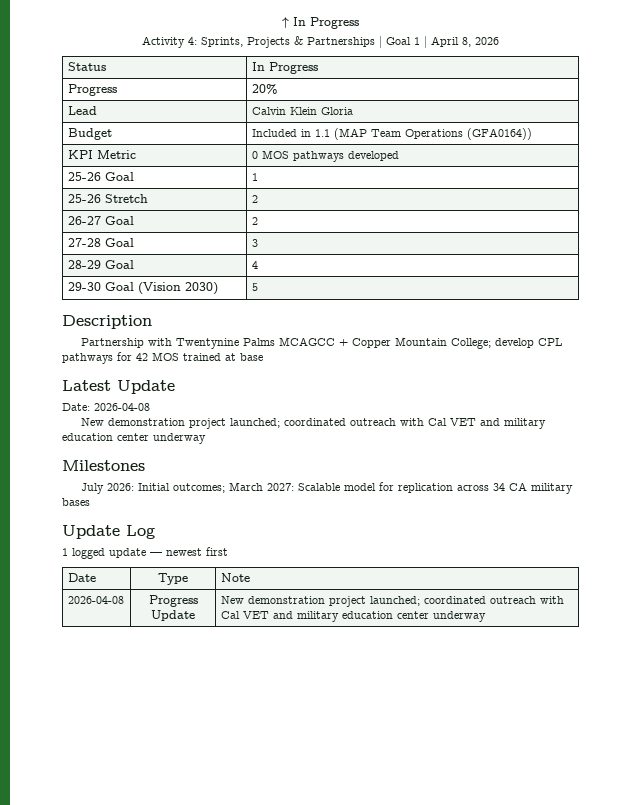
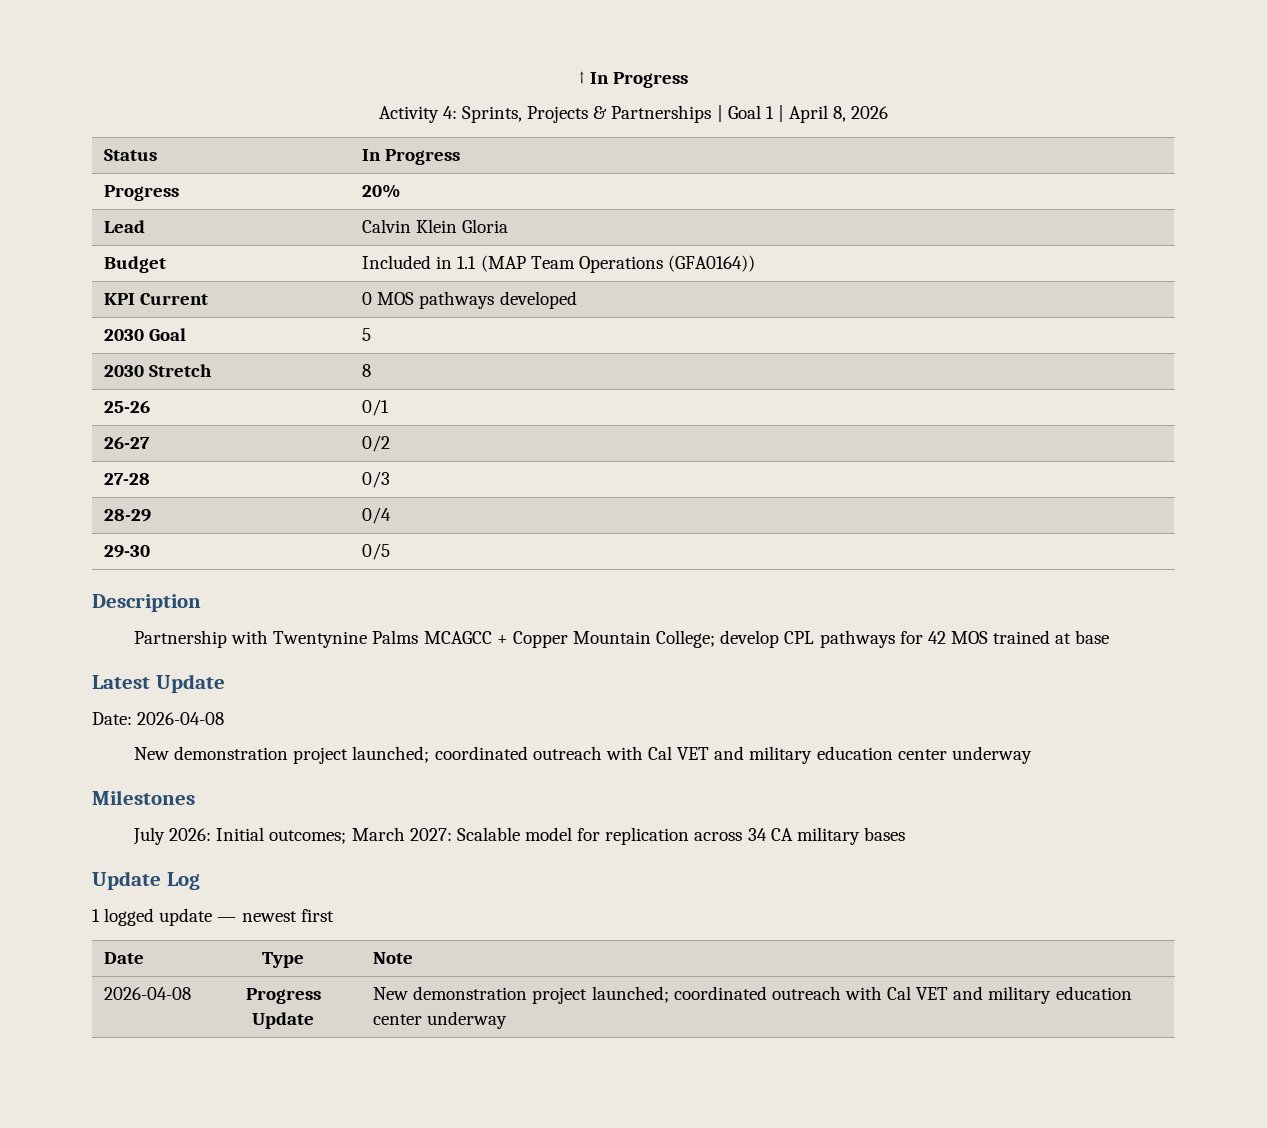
- KPI Metric | 0 MOS pathways developed
+ KPI Current | 0 MOS pathways developed
- 25-26 Goal | 1
- 25-26 Stretch | 2
+ 2030 Goal | 5
+ 2030 Stretch | 8
+ 25-26 | 0/1
- 26-27 Goal | 2
+ 26-27 | 0/2
- 27-28 Goal | 3
+ 27-28 | 0/3
- 28-29 Goal | 4
+ 28-29 | 0/4
- 29-30 Goal (Vision 2030) | 5
+ 29-30 | 0/5

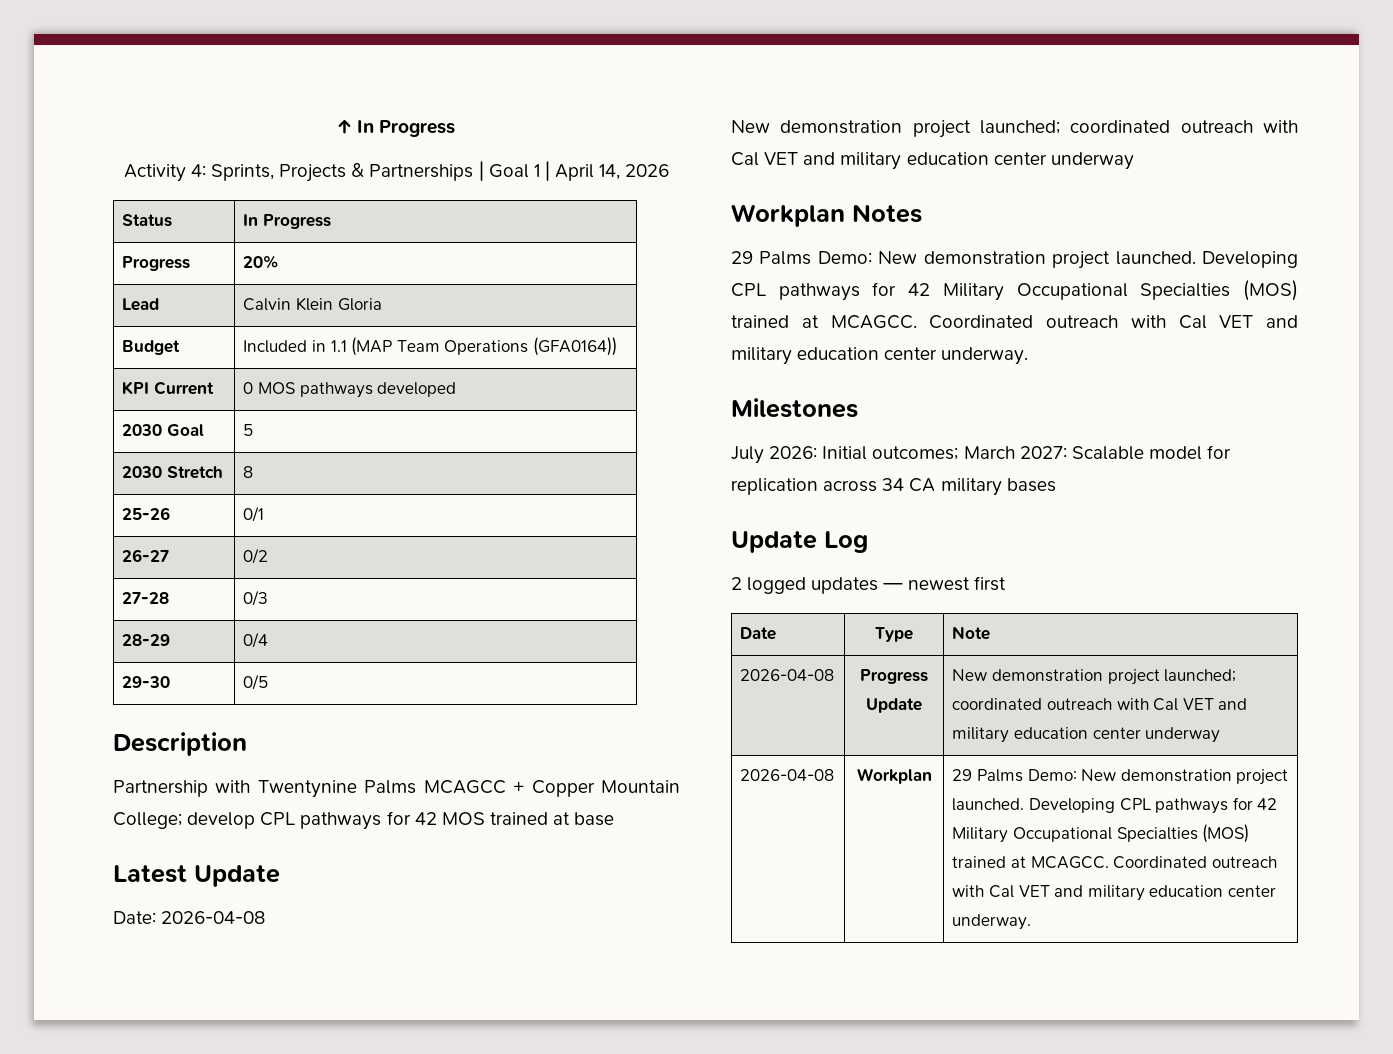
- Activity 4: Sprints, Projects & Partnerships | Goal 1 | April 8, 2026
+ Activity 4: Sprints, Projects & Partnerships | Goal 1 | April 14, 2026
+ Workplan Notes
+ 29 Palms Demo: New demonstration project launched. Developing CPL pathways for 42 Military Occupational Specialties (MOS) trained at MCAGCC. Coordinated outreach with Cal VET and military education center underway.
- 1 logged update — newest first
+ 2 logged updates — newest first
+ 2026-04-08 | Workplan | 29 Palms Demo: New demonstration project launched. Developing CPL pathways for 42 Military Occupational Specialties (MOS) trained at MCAGCC. Coordinated outreach with Cal VET and military education center underway.

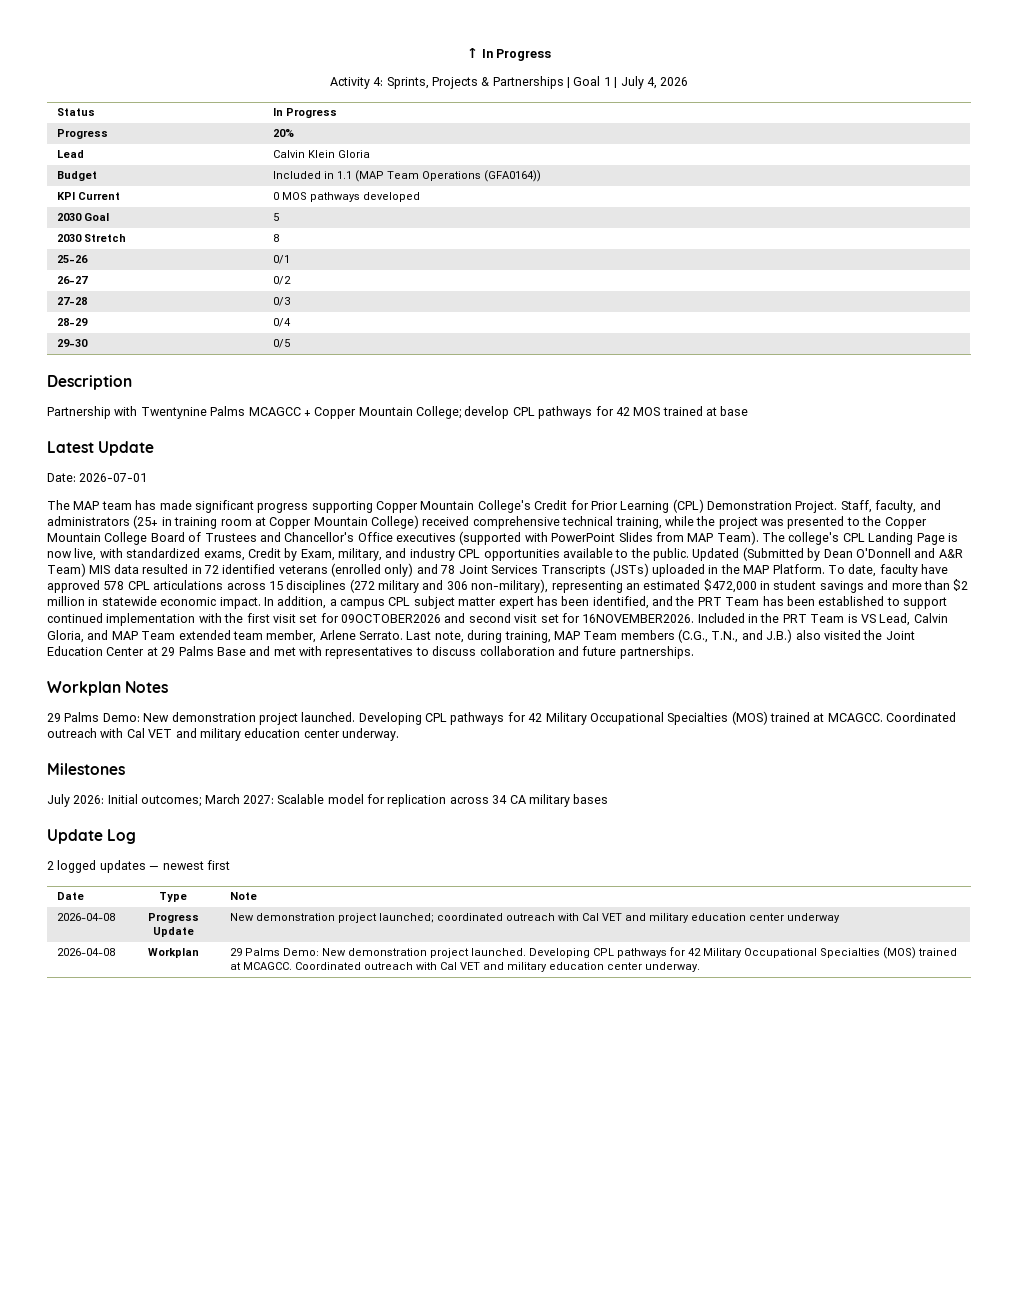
- Activity 4: Sprints, Projects & Partnerships | Goal 1 | April 14, 2026
+ Activity 4: Sprints, Projects & Partnerships | Goal 1 | July 4, 2026
- Date: 2026-04-08
- New demonstration project launched; coordinated outreach with Cal VET and military education center underway
+ Date: 2026-07-01
+ The MAP team has made significant progress supporting Copper Mountain College's Credit for Prior Learning (CPL) Demonstration Project. Staff, faculty, and administrators (25+ in training room at Copper Mountain College) received comprehensive technical training, while the project was presented to the Copper Mountain College Board of Trustees and Chancellor's Office executives (supported with PowerPoint Slides from MAP Team). The college's CPL Landing Page is now live, with standardized exams, Credit by Exam, military, and industry CPL opportunities available to the public. Updated (Submitted by Dean O'Donnell and A&R Team) MIS data resulted in 72 identified veterans (enrolled only) and 78 Joint Services Transcripts (JSTs) uploaded in the MAP Platform. To date, faculty have approved 578 CPL articulations across 15 disciplines (272 military and 306 non-military), representing an estimated $472,000 in student savings and more than $2 million in statewide economic impact. In addition, a campus CPL subject matter expert has been identified, and the PRT Team has been established to support continued implementation with the first visit set for 09OCTOBER2026 and second visit set for 16NOVEMBER2026. Included in the PRT Team is VS Lead, Calvin Gloria, and MAP Team extended team member, Arlene Serrato. Last note, during training, MAP Team members (C.G., T.N., and J.B.) also visited the Joint Education Center at 29 Palms Base and met with representatives to discuss collaboration and future partnerships.

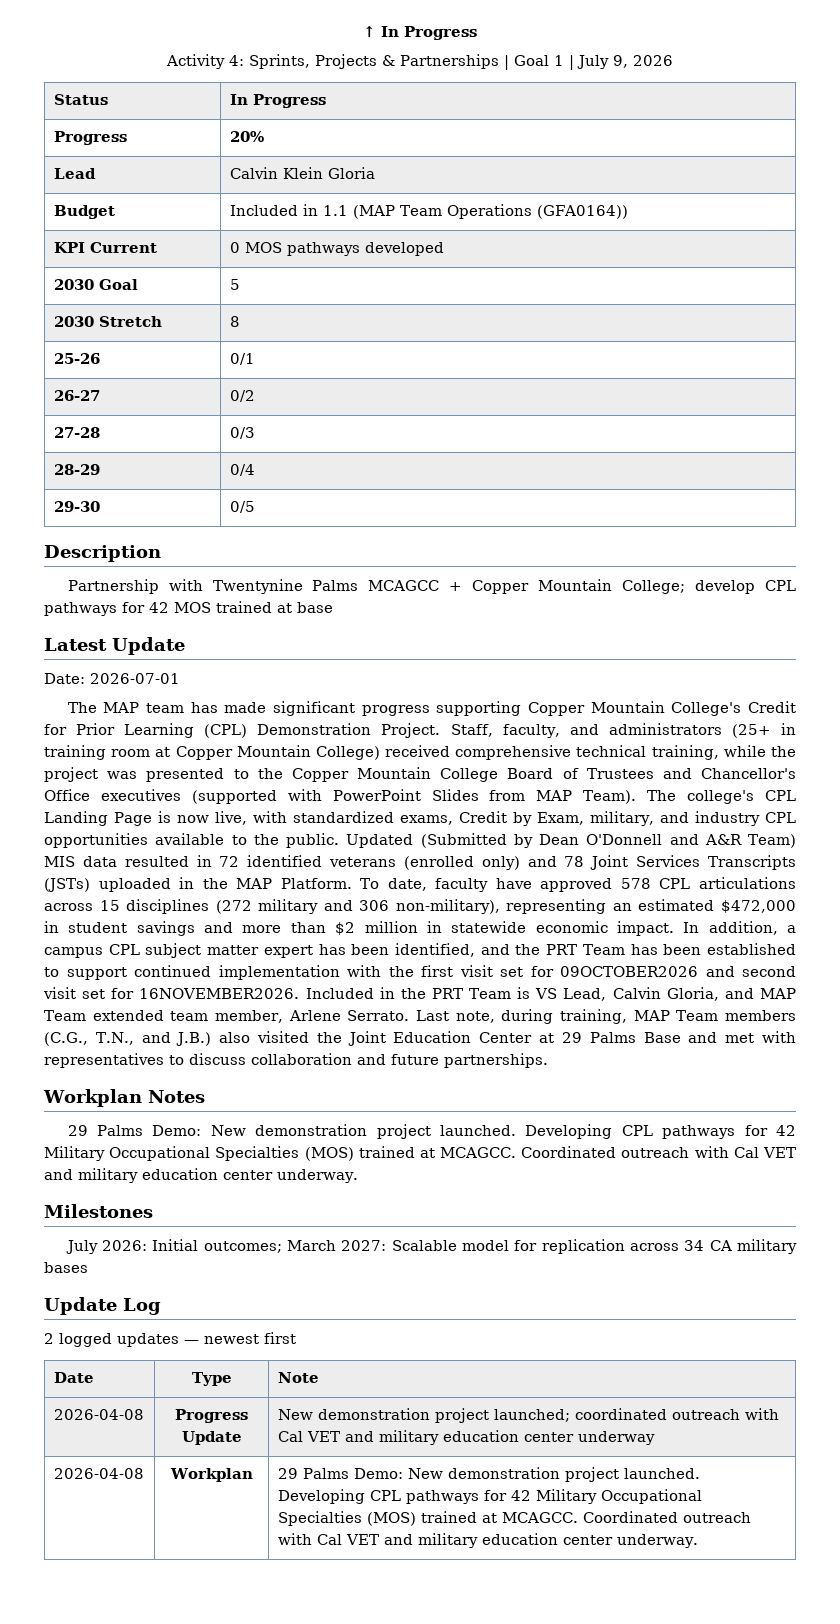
- Activity 4: Sprints, Projects & Partnerships | Goal 1 | July 4, 2026
+ Activity 4: Sprints, Projects & Partnerships | Goal 1 | July 9, 2026

